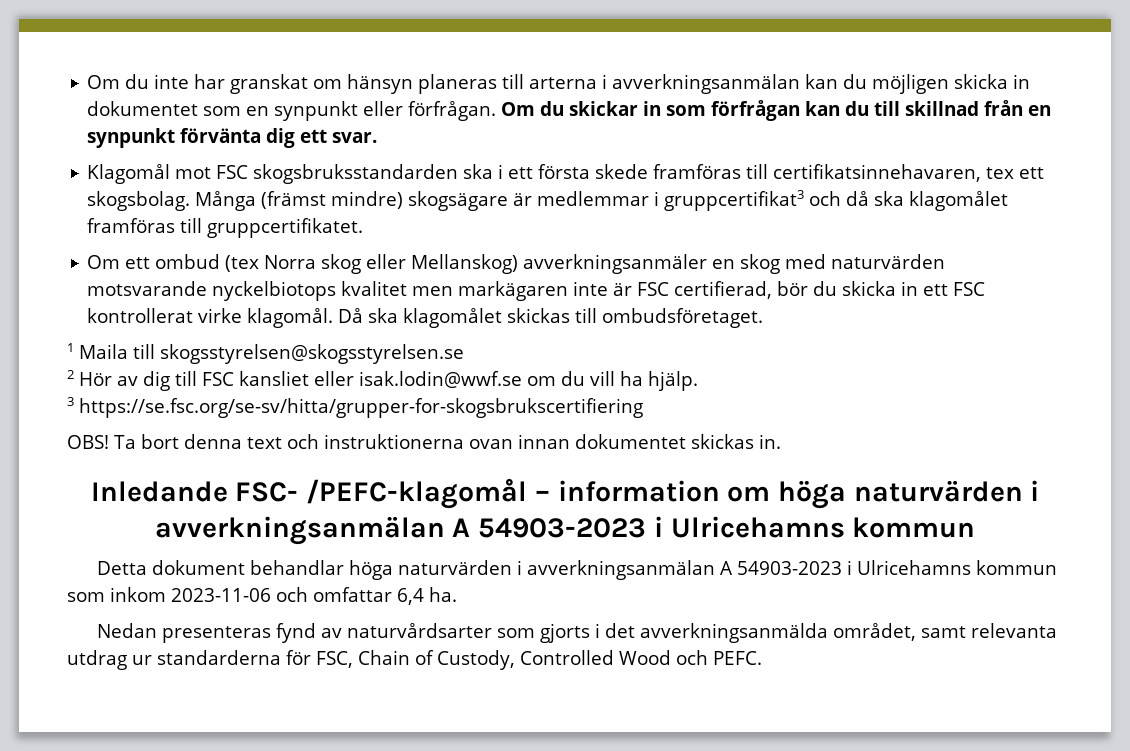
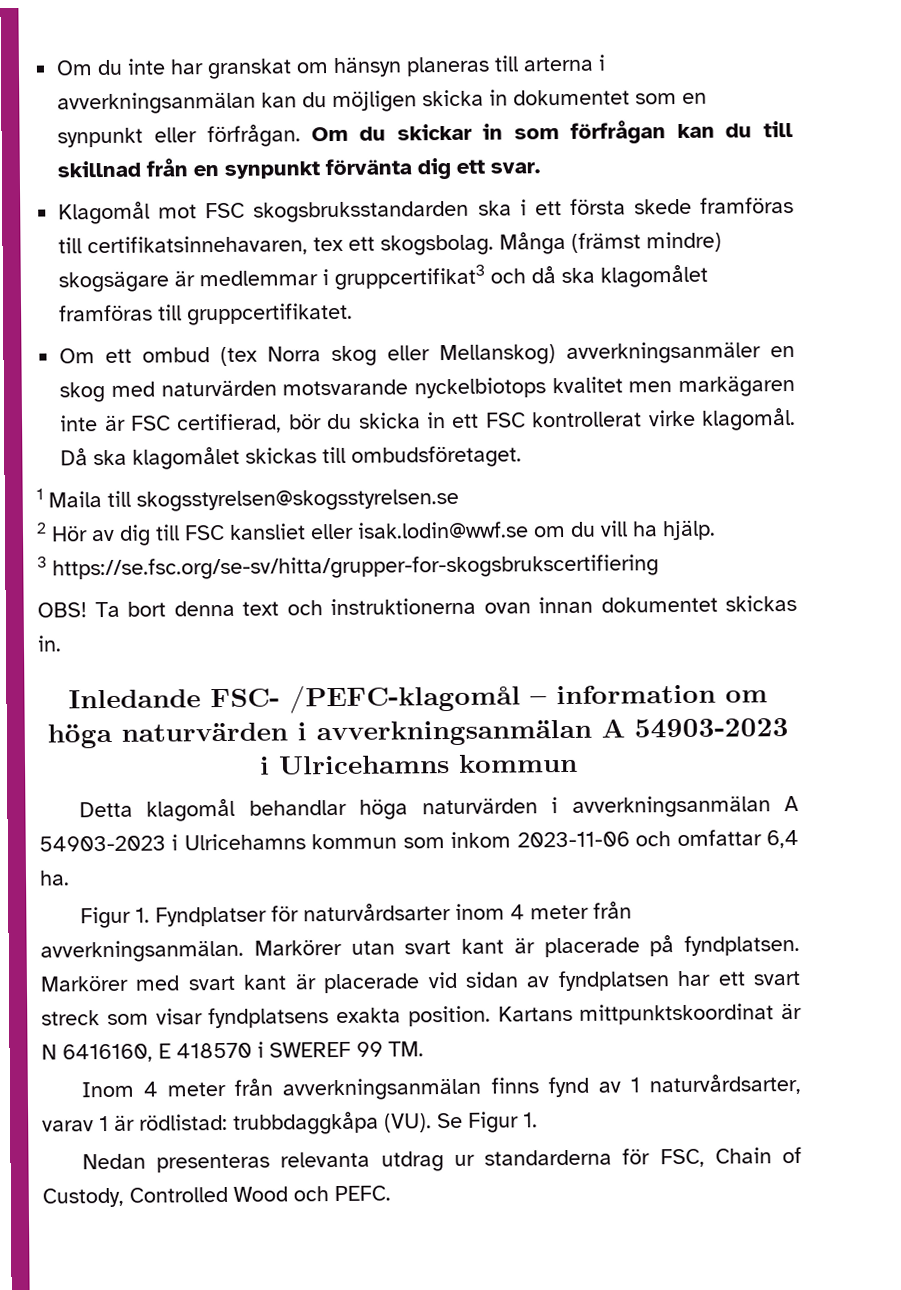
- Detta dokument behandlar höga naturvärden i avverkningsanmälan A 54903-2023 i Ulricehamns kommun som inkom 2023-11-06 och omfattar 6,4 ha.
+ Detta klagomål behandlar höga naturvärden i avverkningsanmälan A 54903-2023 i Ulricehamns kommun som inkom 2023-11-06 och omfattar 6,4 ha.
- Nedan presenteras fynd av naturvårdsarter som gjorts i det avverkningsanmälda området, samt relevanta utdrag ur standarderna för FSC, Chain of Custody, Controlled Wood och PEFC.
+ Figur 1. Fyndplatser för naturvårdsarter inom 4 meter från avverkningsanmälan. Markörer utan svart kant är placerade på fyndplatsen. Markörer med svart kant är placerade vid sidan av fyndplatsen har ett svart streck som visar fyndplatsens exakta position. Kartans mittpunktskoordinat är N 6416160, E 418570 i SWEREF 99 TM.
+ Inom 4 meter från avverkningsanmälan finns fynd av 1 naturvårdsarter, varav 1 är rödlistad: trubbdaggkåpa (VU). Se Figur 1.
+ Nedan presenteras relevanta utdrag ur standarderna för FSC, Chain of Custody, Controlled Wood och PEFC.

